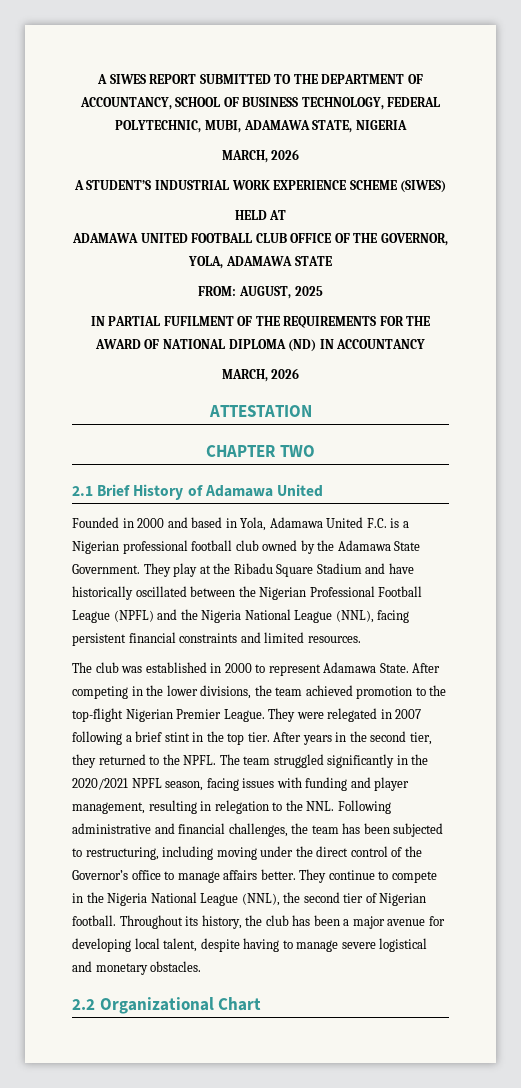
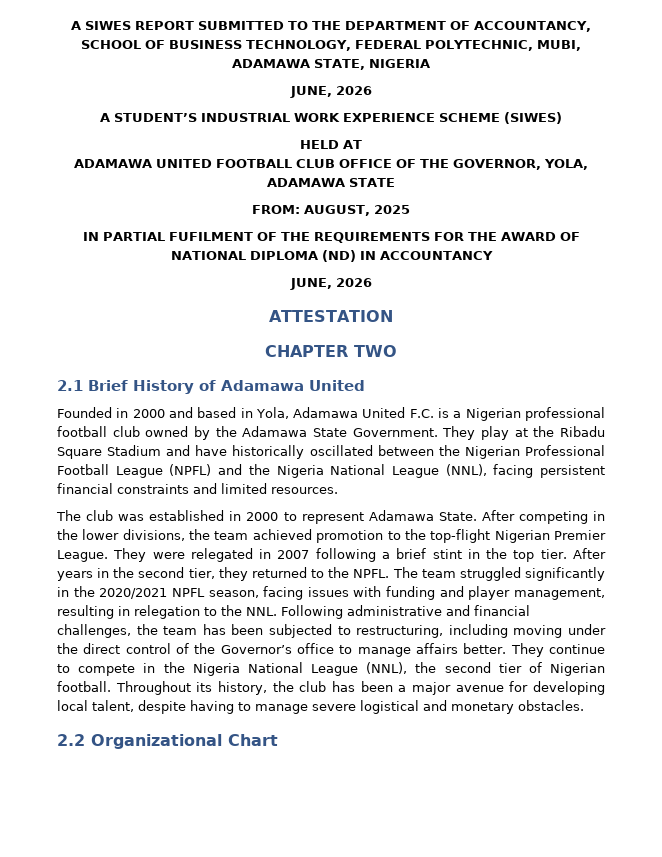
  A SIWES REPORT SUBMITTED TO THE DEPARTMENT OF ACCOUNTANCY, SCHOOL OF BUSINESS TECHNOLOGY, FEDERAL POLYTECHNIC, MUBI, ADAMAWA STATE, NIGERIA
- MARCH, 2026
+ JUNE, 2026
  IN PARTIAL FUFILMENT OF THE REQUIREMENTS FOR THE AWARD OF NATIONAL DIPLOMA (ND) IN ACCOUNTANCY
- MARCH, 2026
+ JUNE, 2026

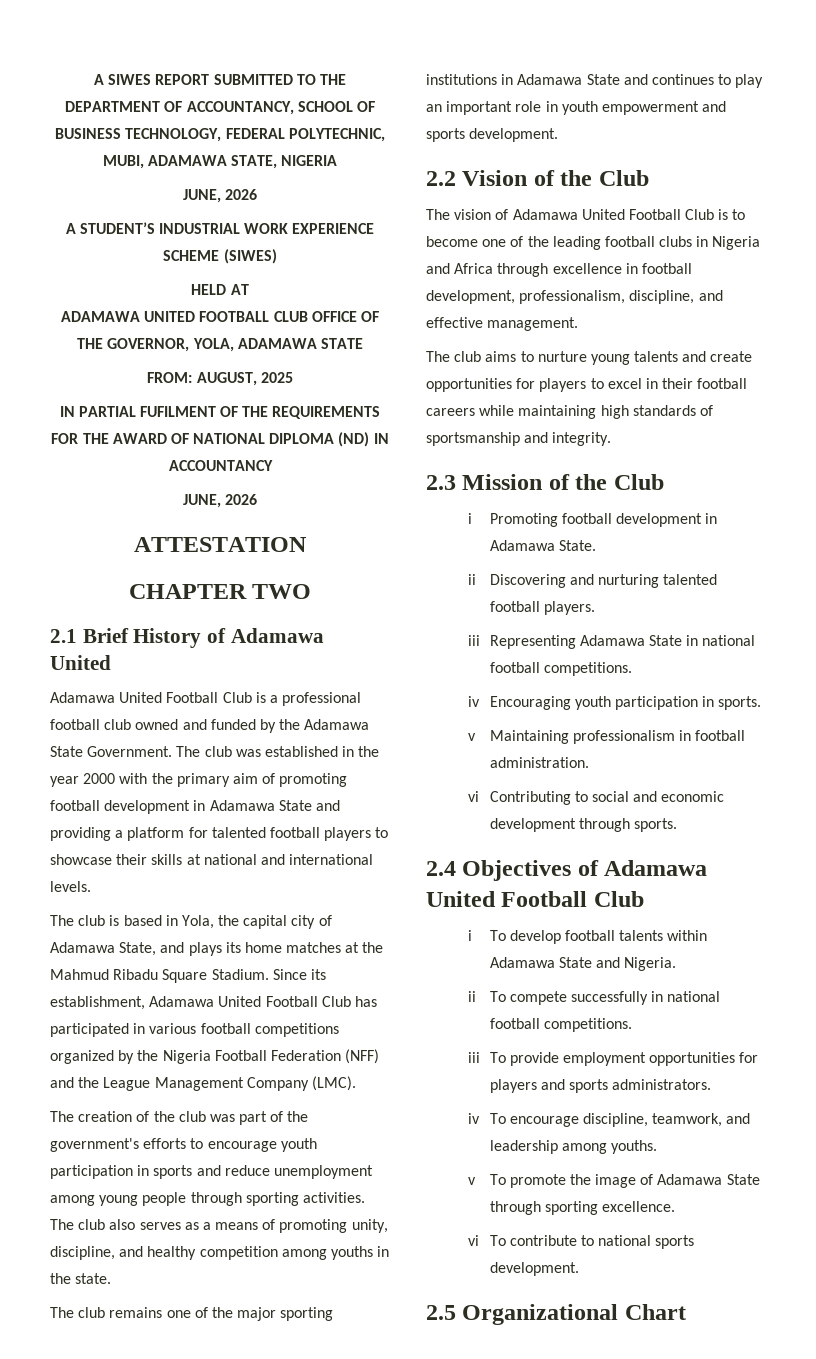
- Founded in 2000 and based in Yola, Adamawa United F.C. is a Nigerian professional football club owned by the Adamawa State Government. They play at the Ribadu Square Stadium and have historically oscillated between the Nigerian Professional Football League (NPFL) and the Nigeria National League (NNL), facing persistent financial constraints and limited resources.
- The club was established in 2000 to represent Adamawa State. After competing in the lower divisions, the team achieved promotion to the top-flight Nigerian Premier League. They were relegated in 2007 following a brief stint in the top tier. After years in the second tier, they returned to the NPFL. The team struggled significantly in the 2020/2021 NPFL season, facing issues with funding and player management, resulting in relegation to the NNL. Following administrative and financial challenges, the team has been subjected to restructuring, including moving under the direct control of the Governor’s office to manage affairs better. They continue to compete in the Nigeria National League (NNL), the second tier of Nigerian football. Throughout its history, the club has been a major avenue for developing local talent, despite having to manage severe logistical and monetary obstacles.
- 2.2 Organizational Chart
+ Adamawa United Football Club is a professional football club owned and funded by the Adamawa State Government. The club was established in the year 2000 with the primary aim of promoting football development in Adamawa State and providing a platform for talented football players to showcase their skills at national and international levels.
+ The club is based in Yola, the capital city of Adamawa State, and plays its home matches at the Mahmud Ribadu Square Stadium. Since its establishment, Adamawa United Football Club has participated in various football competitions organized by the Nigeria Football Federation (NFF) and the League Management Company (LMC).
+ The creation of the club was part of the government's efforts to encourage youth participation in sports and reduce unemployment among young people through sporting activities. The club also serves as a means of promoting unity, discipline, and healthy competition among youths in the state.
+ The club remains one of the major sporting institutions in Adamawa State and continues to play an important role in youth empowerment and sports development.
+ 2.2 Vision of the Club
+ The vision of Adamawa United Football Club is to become one of the leading football clubs in Nigeria and Africa through excellence in football development, professionalism, discipline, and effective management.
+ The club aims to nurture young talents and create opportunities for players to excel in their football careers while maintaining high standards of sportsmanship and integrity.
+ 2.3 Mission of the Club
+ i Promoting football development in Adamawa State.
+ ii Discovering and nurturing talented football players.
+ iii Representing Adamawa State in national football competitions.
+ iv Encouraging youth participation in sports.
+ v Maintaining professionalism in football administration.
+ vi Contributing to social and economic development through sports.
+ 2.4 Objectives of Adamawa United Football Club
+ i To develop football talents within Adamawa State and Nigeria.
+ ii To compete successfully in national football competitions.
+ iii To provide employment opportunities for players and sports administrators.
+ iv To encourage discipline, teamwork, and leadership among youths.
+ v To promote the image of Adamawa State through sporting excellence.
+ vi To contribute to national sports development.
+ 2.5 Organizational Chart

